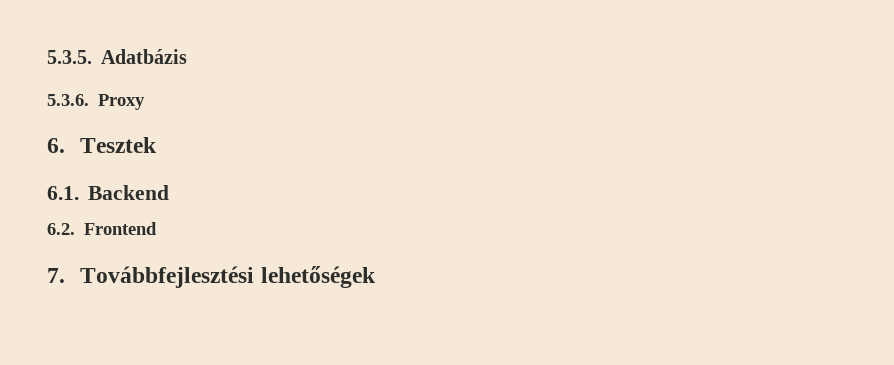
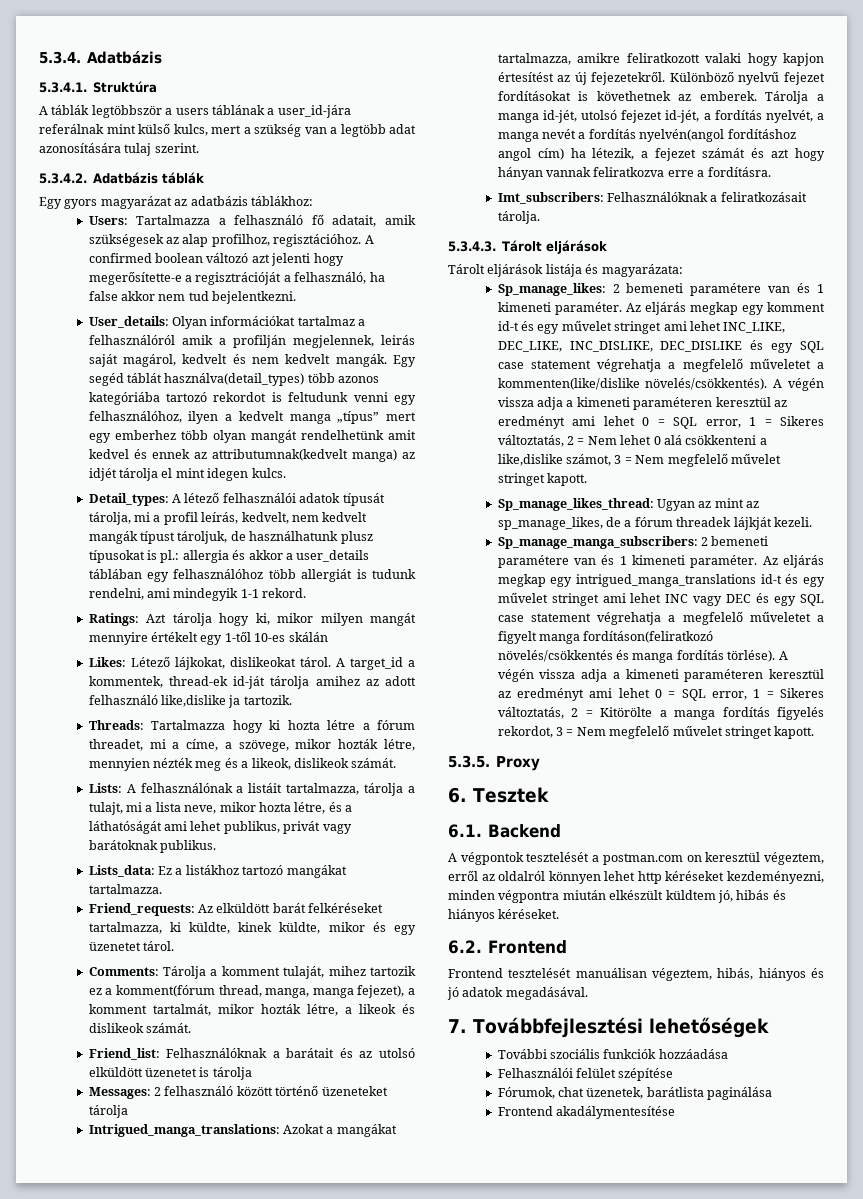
- 5.3.5. Adatbázis
+ 5.3.4. Adatbázis
- 5.3.6. Proxy
+ 5.3.4.1. Struktúra
+ A táblák legtöbbször a users táblának a user_id-jára referálnak mint külső kulcs, mert a szükség van a legtöbb adat azonosítására tulaj szerint.
+ 5.3.4.2. Adatbázis táblák
+ Egy gyors magyarázat az adatbázis táblákhoz:
+ Users: Tartalmazza a felhasználó fő adatait, amik szükségesek az alap profilhoz, regisztációhoz. A confirmed boolean változó azt jelenti hogy megerősítette-e a regisztrációját a felhasználó, ha false akkor nem tud bejelentkezni.
+ User_details: Olyan információkat tartalmaz a felhasználóról amik a profilján megjelennek, leirás saját magárol, kedvelt és nem kedvelt mangák. Egy segéd táblát használva(detail_types) több azonos kategóriába tartozó rekordot is feltudunk venni egy felhasználóhoz, ilyen a kedvelt manga „típus” mert egy emberhez több olyan mangát rendelhetünk amit kedvel és ennek az attributumnak(kedvelt manga) az idjét tárolja el mint idegen kulcs.
+ Detail_types: A létező felhasználói adatok típusát tárolja, mi a profil leírás, kedvelt, nem kedvelt mangák típust tároljuk, de használhatunk plusz típusokat is pl.: allergia és akkor a user_details táblában egy felhasználóhoz több allergiát is tudunk rendelni, ami mindegyik 1-1 rekord.
+ Ratings: Azt tárolja hogy ki, mikor milyen mangát mennyire értékelt egy 1-től 10-es skálán
+ Likes: Létező lájkokat, dislikeokat tárol. A target_id a kommentek, thread-ek id-ját tárolja amihez az adott felhasználó like,dislike ja tartozik.
+ Threads: Tartalmazza hogy ki hozta létre a fórum threadet, mi a címe, a szövege, mikor hozták létre, mennyien nézték meg és a likeok, dislikeok számát.
+ Lists: A felhasználónak a listáit tartalmazza, tárolja a tulajt, mi a lista neve, mikor hozta létre, és a láthatóságát ami lehet publikus, privát vagy barátoknak publikus.
+ Lists_data: Ez a listákhoz tartozó mangákat tartalmazza.
+ Friend_requests: Az elküldött barát felkéréseket tartalmazza, ki küldte, kinek küldte, mikor és egy üzenetet tárol.
+ Comments: Tárolja a komment tulaját, mihez tartozik ez a komment(fórum thread, manga, manga fejezet), a komment tartalmát, mikor hozták létre, a likeok és dislikeok számát.
+ Friend_list: Felhasználóknak a barátait és az utolsó elküldött üzenetet is tárolja
+ Messages: 2 felhasználó között történő üzeneteket tárolja
+ Intrigued_manga_translations: Azokat a mangákat tartalmazza, amikre feliratkozott valaki hogy kapjon értesítést az új fejezetekről. Különböző nyelvű fejezet fordításokat is követhetnek az emberek. Tárolja a manga id-jét, utolsó fejezet id-jét, a fordítás nyelvét, a manga nevét a fordítás nyelvén(angol fordításhoz angol cím) ha létezik, a fejezet számát és azt hogy hányan vannak feliratkozva erre a fordításra.
+ Imt_subscribers: Felhasználóknak a feliratkozásait tárolja.
+ 5.3.4.3. Tárolt eljárások
+ Tárolt eljárások listája és magyarázata:
+ Sp_manage_likes: 2 bemeneti paramétere van és 1 kimeneti paraméter. Az eljárás megkap egy komment id-t és egy művelet stringet ami lehet INC_LIKE, DEC_LIKE, INC_DISLIKE, DEC_DISLIKE és egy SQL case statement végrehatja a megfelelő műveletet a kommenten(like/dislike növelés/csökkentés). A végén vissza adja a kimeneti paraméteren keresztül az eredményt ami lehet 0 = SQL error, 1 = Sikeres változtatás, 2 = Nem lehet 0 alá csökkenteni a like,dislike számot, 3 = Nem megfelelő művelet stringet kapott.
+ Sp_manage_likes_thread: Ugyan az mint az sp_manage_likes, de a fórum threadek lájkját kezeli.
+ Sp_manage_manga_subscribers: 2 bemeneti paramétere van és 1 kimeneti paraméter. Az eljárás megkap egy intrigued_manga_translations id-t és egy művelet stringet ami lehet INC vagy DEC és egy SQL case statement végrehatja a megfelelő műveletet a figyelt manga fordításon(feliratkozó növelés/csökkentés és manga fordítás törlése). A végén vissza adja a kimeneti paraméteren keresztül az eredményt ami lehet 0 = SQL error, 1 = Sikeres változtatás, 2 = Kitörölte a manga fordítás figyelés rekordot, 3 = Nem megfelelő művelet stringet kapott.
+ 5.3.5. Proxy
+ A végpontok tesztelését a postman.com on keresztül végeztem, erről az oldalról könnyen lehet http kéréseket kezdeményezni, minden végpontra miután elkészült küldtem jó, hibás és hiányos kéréseket.
  6.2. Frontend
+ Frontend tesztelését manuálisan végeztem, hibás, hiányos és jó adatok megadásával.
  7. Továbbfejlesztési lehetőségek
+ További szociális funkciók hozzáadása
+ Felhasználói felület szépítése
+ Fórumok, chat üzenetek, barátlista paginálása
+ Frontend akadálymentesítése

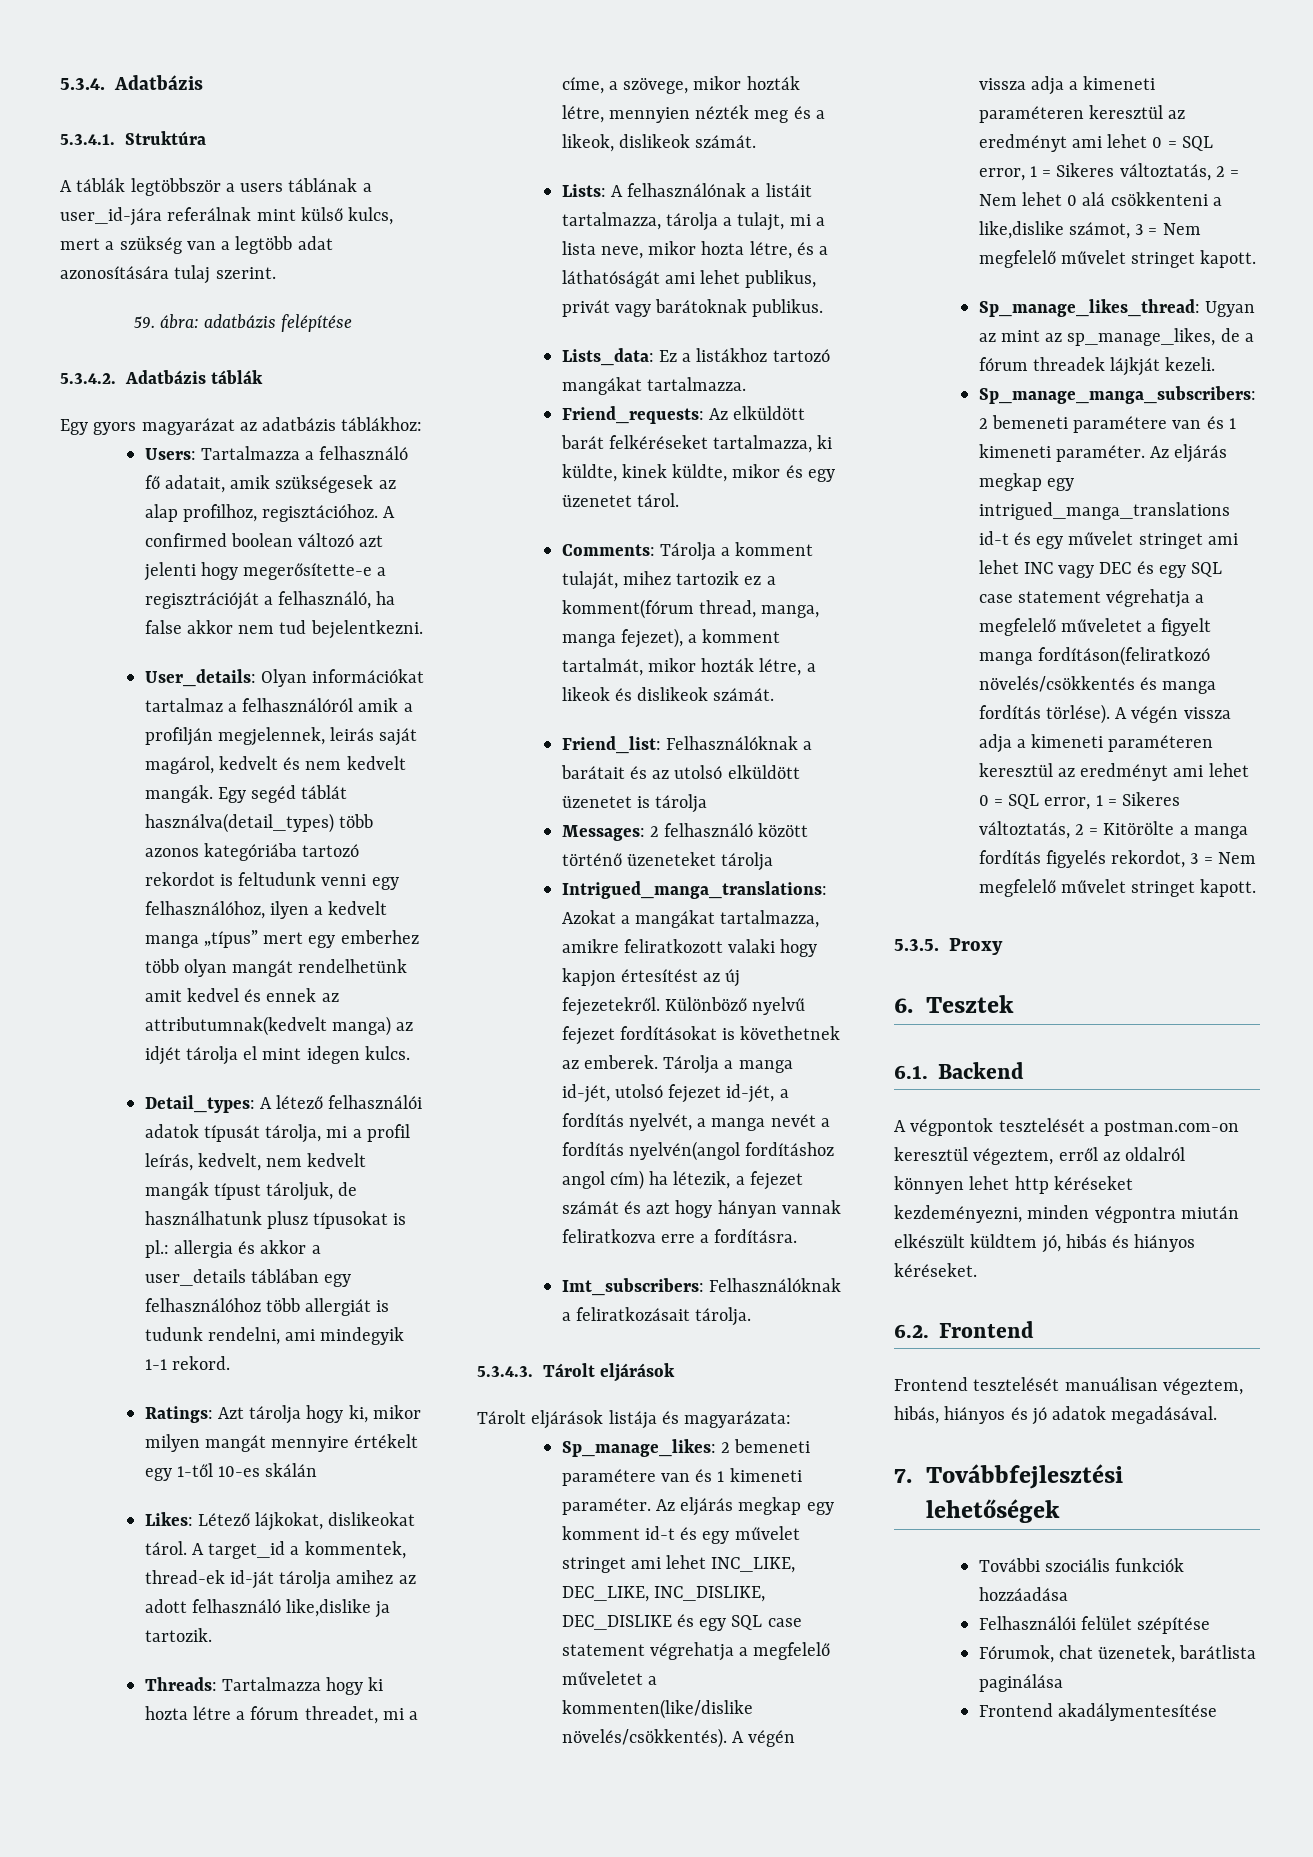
+ 59. ábra: adatbázis felépítése
- A végpontok tesztelését a postman.com on keresztül végeztem, erről az oldalról könnyen lehet http kéréseket kezdeményezni, minden végpontra miután elkészült küldtem jó, hibás és hiányos kéréseket.
+ A végpontok tesztelését a postman.com-on keresztül végeztem, erről az oldalról könnyen lehet http kéréseket kezdeményezni, minden végpontra miután elkészült küldtem jó, hibás és hiányos kéréseket.

